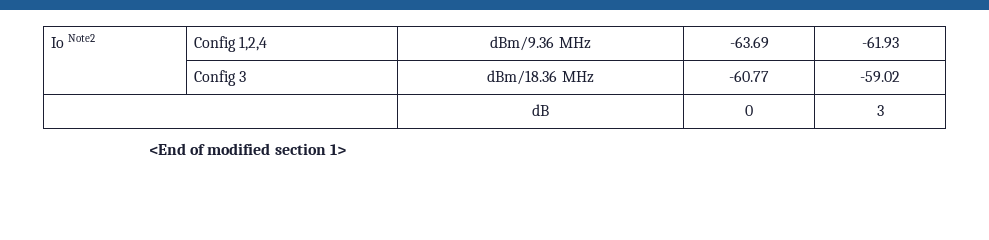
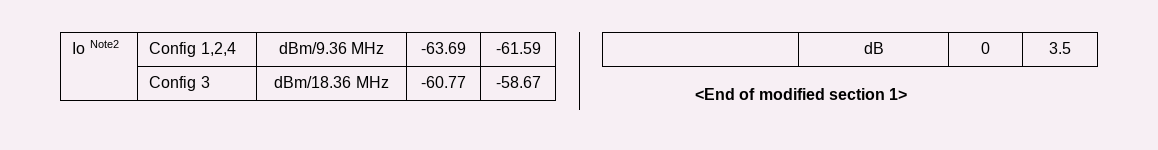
- Io Note2 | Config 1,2,4 | dBm/9.36 MHz | -63.69 | -61.93
+ Io Note2 | Config 1,2,4 | dBm/9.36 MHz | -63.69 | -61.59
- | Config 3 | dBm/18.36 MHz | -60.77 | -59.02
+ | Config 3 | dBm/18.36 MHz | -60.77 | -58.67
- | dB | 0 | 3
+ | dB | 0 | 3.5

